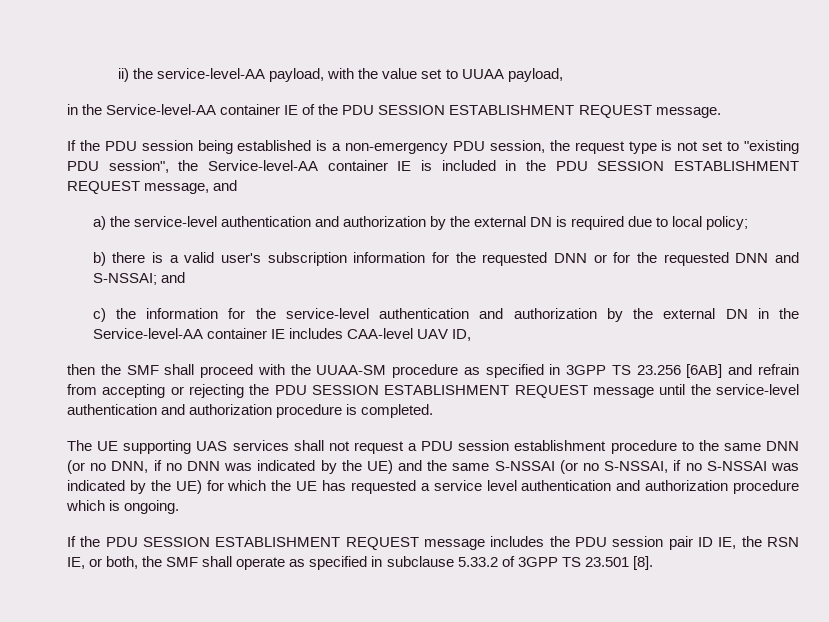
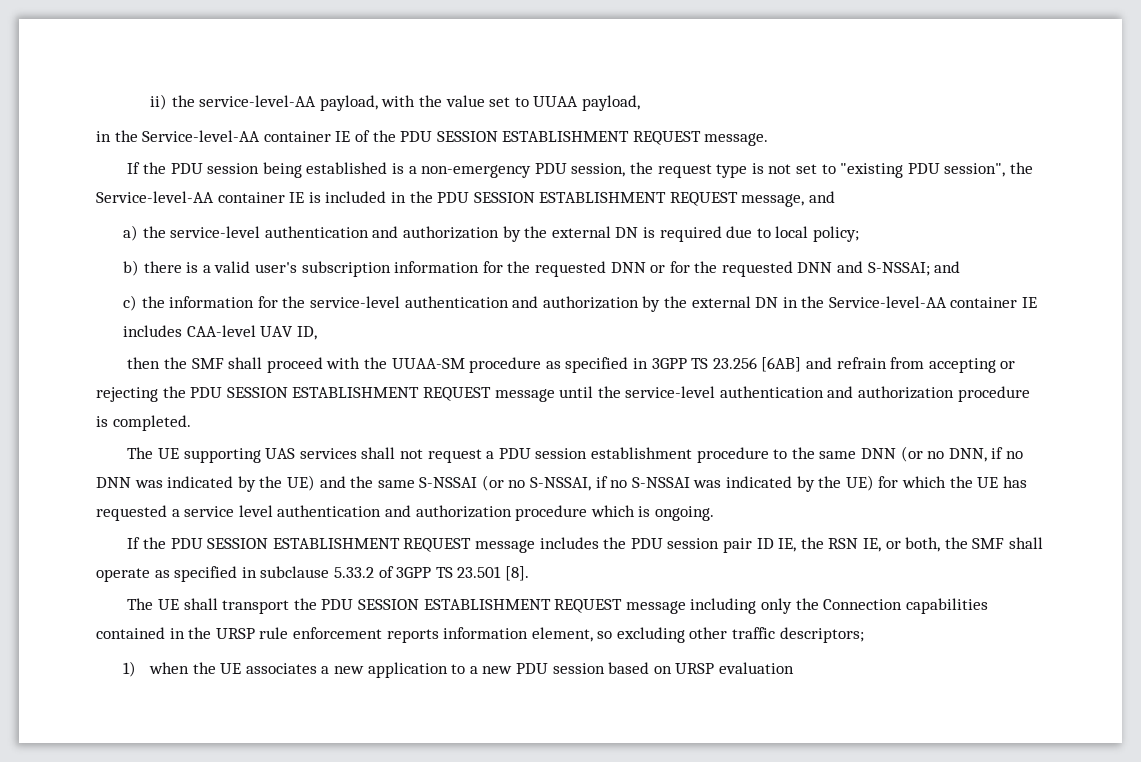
+ The UE shall transport the PDU SESSION ESTABLISHMENT REQUEST message including only the Connection capabilities contained in the URSP rule enforcement reports information element, so excluding other traffic descriptors;
+ 1) when the UE associates a new application to a new PDU session based on URSP evaluation

